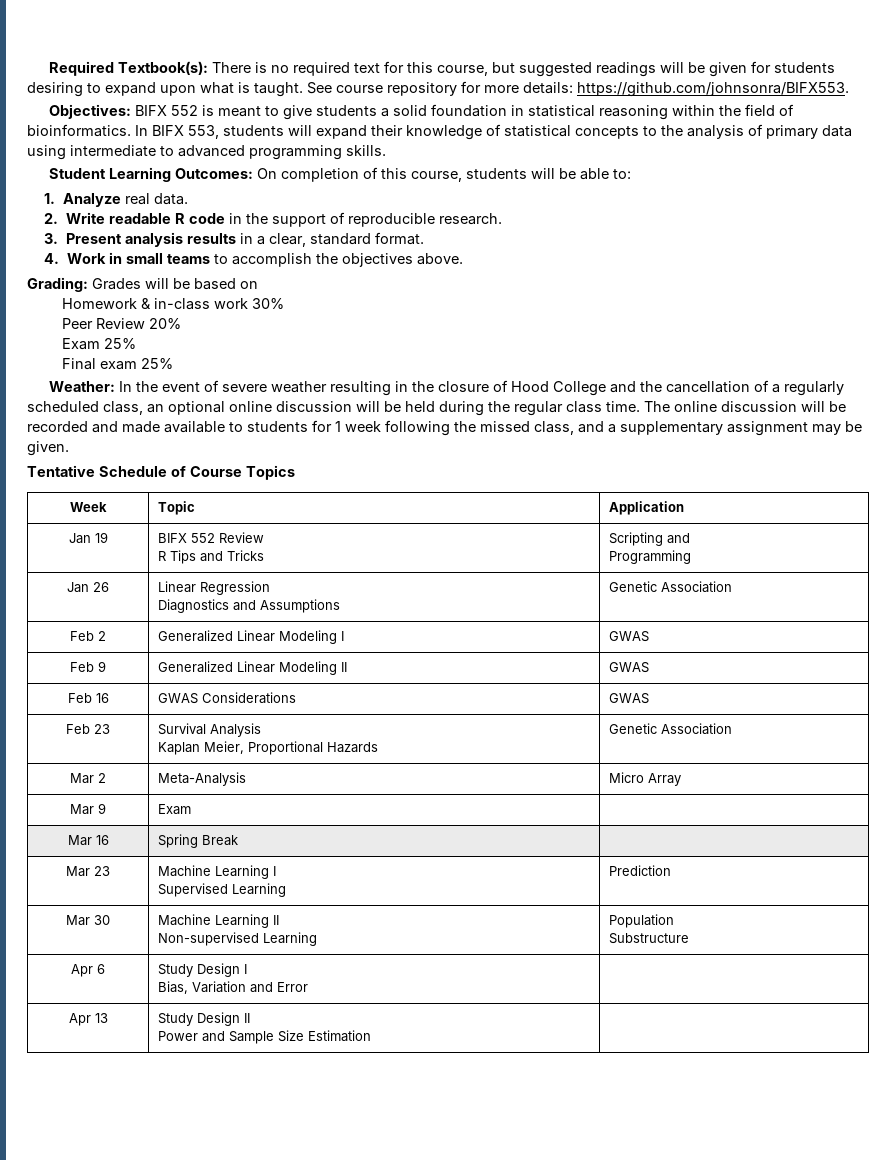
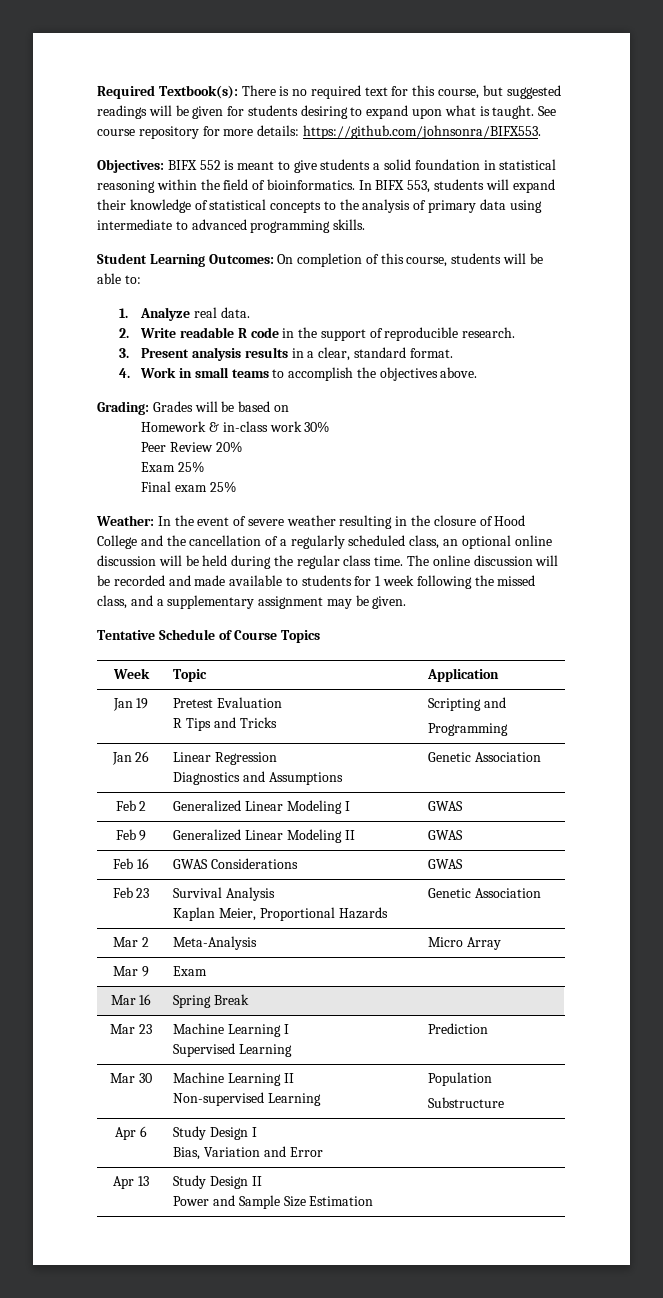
- Jan 19 | BIFX 552 Review
+ Jan 19 | Pretest Evaluation

